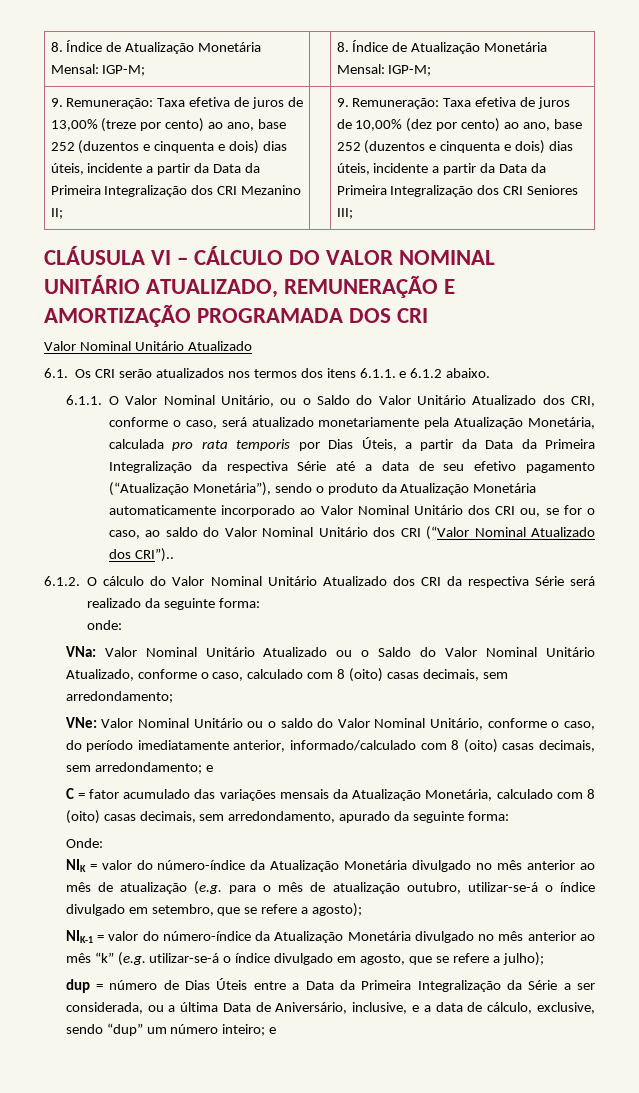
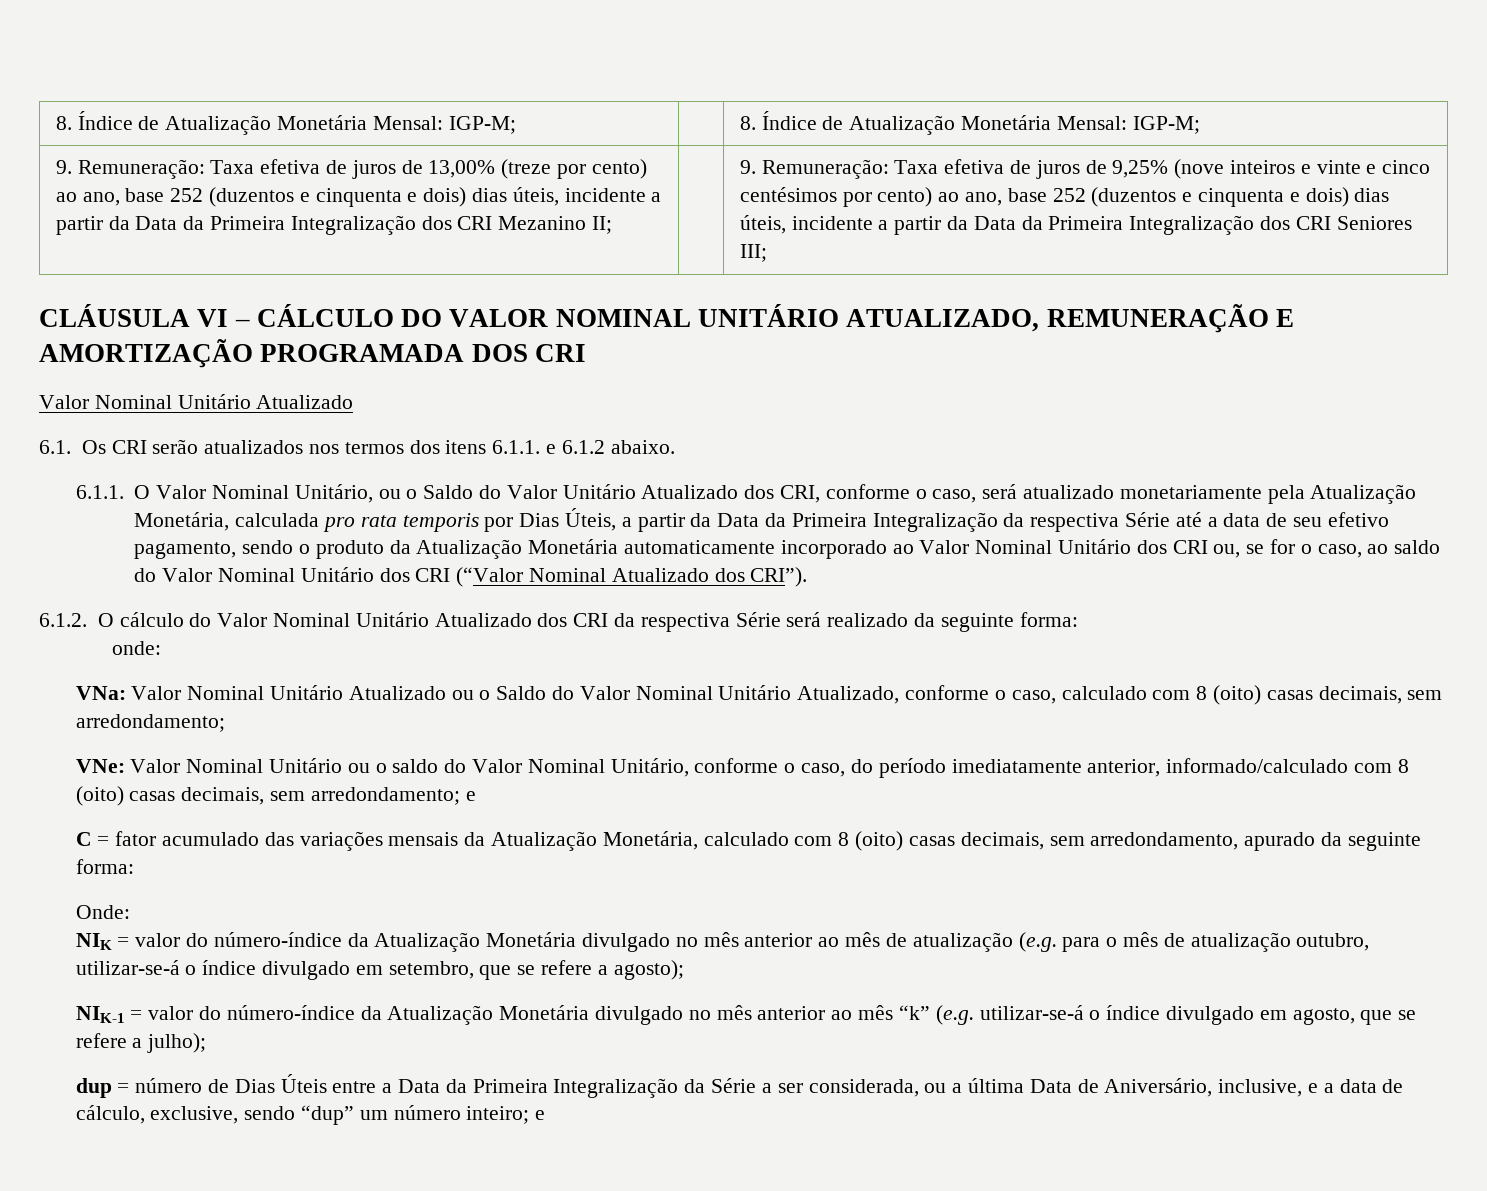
- 9. Remuneração: Taxa efetiva de juros de 10,00% (dez por cento) ao ano, base 252 (duzentos e cinquenta e dois) dias úteis, incidente a partir da Data da Primeira Integralização dos CRI Seniores III;
+ 9. Remuneração: Taxa efetiva de juros de 9,25% (nove inteiros e vinte e cinco centésimos por cento) ao ano, base 252 (duzentos e cinquenta e dois) dias úteis, incidente a partir da Data da Primeira Integralização dos CRI Seniores III;
- 6.1.1. O Valor Nominal Unitário, ou o Saldo do Valor Unitário Atualizado dos CRI, conforme o caso, será atualizado monetariamente pela Atualização Monetária, calculada pro rata temporis por Dias Úteis, a partir da Data da Primeira Integralização da respectiva Série até a data de seu efetivo pagamento (“Atualização Monetária”), sendo o produto da Atualização Monetária automaticamente incorporado ao Valor Nominal Unitário dos CRI ou, se for o caso, ao saldo do Valor Nominal Unitário dos CRI (“Valor Nominal Atualizado dos CRI”)..
+ 6.1.1. O Valor Nominal Unitário, ou o Saldo do Valor Unitário Atualizado dos CRI, conforme o caso, será atualizado monetariamente pela Atualização Monetária, calculada pro rata temporis por Dias Úteis, a partir da Data da Primeira Integralização da respectiva Série até a data de seu efetivo pagamento, sendo o produto da Atualização Monetária automaticamente incorporado ao Valor Nominal Unitário dos CRI ou, se for o caso, ao saldo do Valor Nominal Unitário dos CRI (“Valor Nominal Atualizado dos CRI”).

